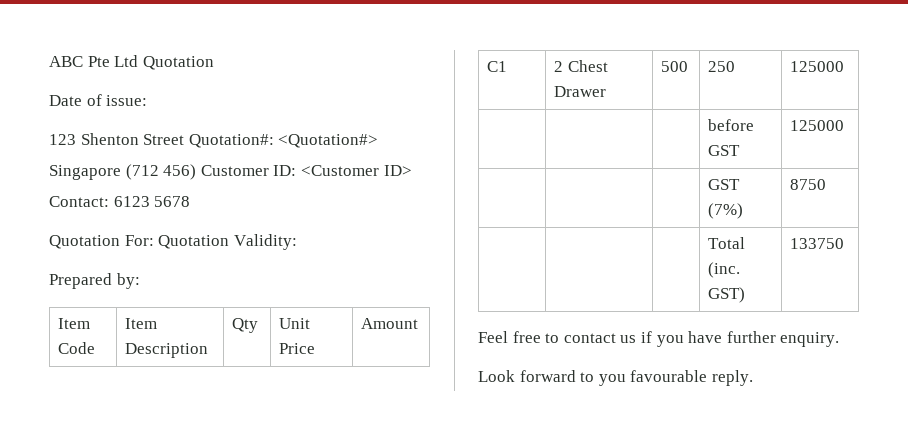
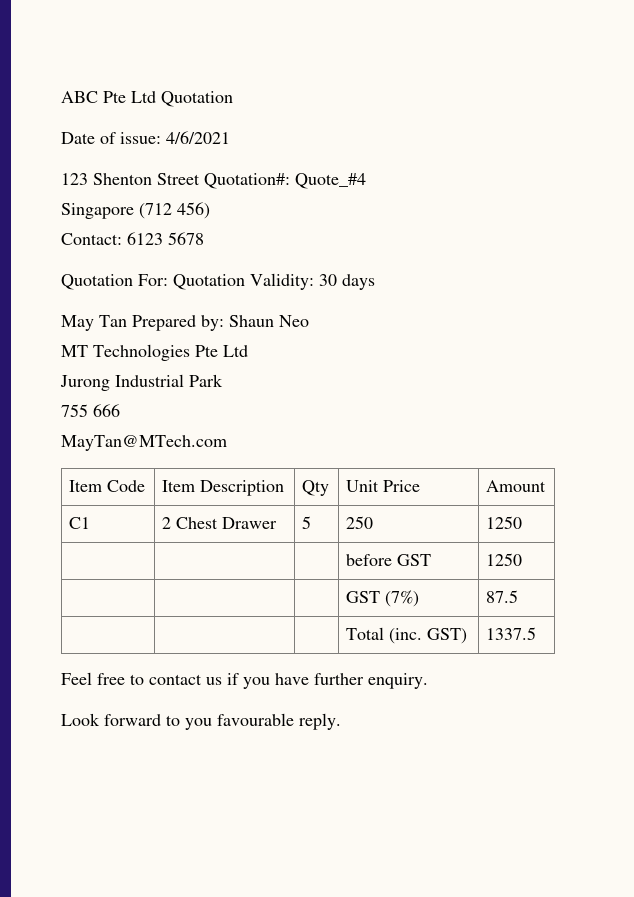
- Date of issue:
+ Date of issue: 4/6/2021
- 123 Shenton Street Quotation#: <Quotation#>
+ 123 Shenton Street Quotation#: Quote_#4
- Singapore (712 456) Customer ID: <Customer ID>
+ Singapore (712 456)
- Quotation For: Quotation Validity:
- Prepared by:
+ Quotation For: Quotation Validity: 30 days
+ May Tan Prepared by: Shaun Neo
+ MT Technologies Pte Ltd
+ Jurong Industrial Park
+ 755 666
+ MayTan@MTech.com
- C1 | 2 Chest Drawer | 500 | 250 | 125000
+ C1 | 2 Chest Drawer | 5 | 250 | 1250
- | | | before GST | 125000
+ | | | before GST | 1250
- | | | GST (7%) | 8750
+ | | | GST (7%) | 87.5
- | | | Total (inc. GST) | 133750
+ | | | Total (inc. GST) | 1337.5

